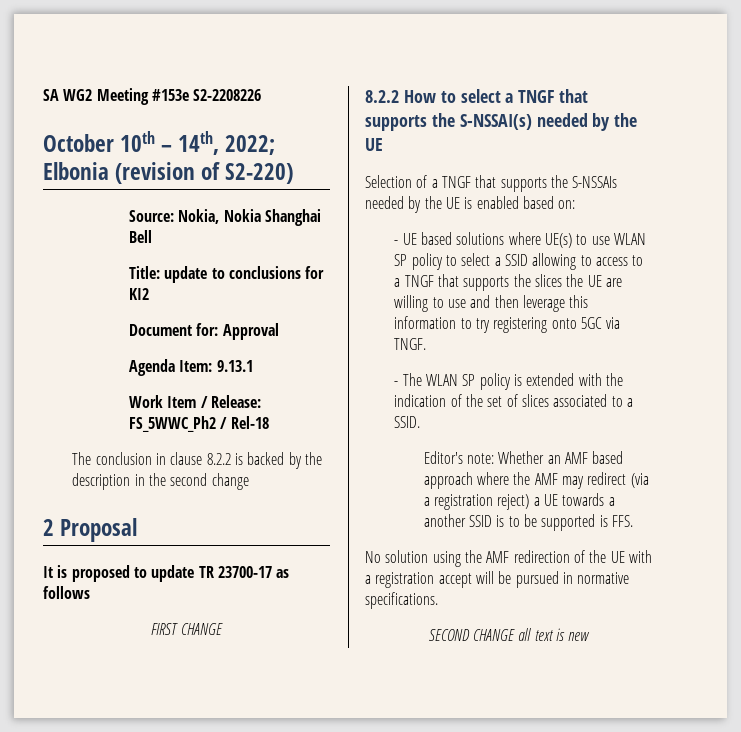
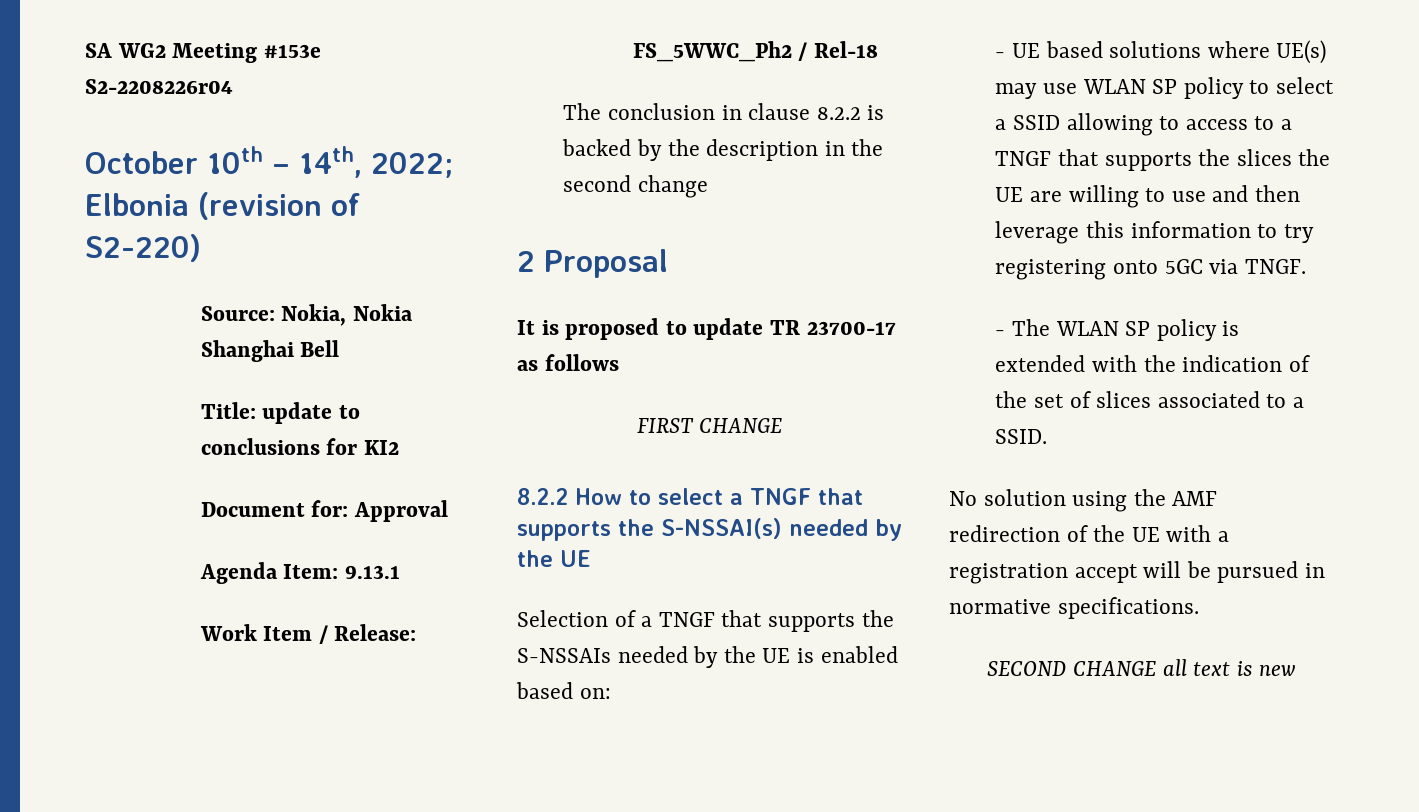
- SA WG2 Meeting #153e S2-2208226
+ SA WG2 Meeting #153e S2-2208226r04
- - UE based solutions where UE(s) to use WLAN SP policy to select a SSID allowing to access to a TNGF that supports the slices the UE are willing to use and then leverage this information to try registering onto 5GC via TNGF.
+ - UE based solutions where UE(s) may use WLAN SP policy to select a SSID allowing to access to a TNGF that supports the slices the UE are willing to use and then leverage this information to try registering onto 5GC via TNGF.
- Editor's note: Whether an AMF based approach where the AMF may redirect (via a registration reject) a UE towards a another SSID is to be supported is FFS.

